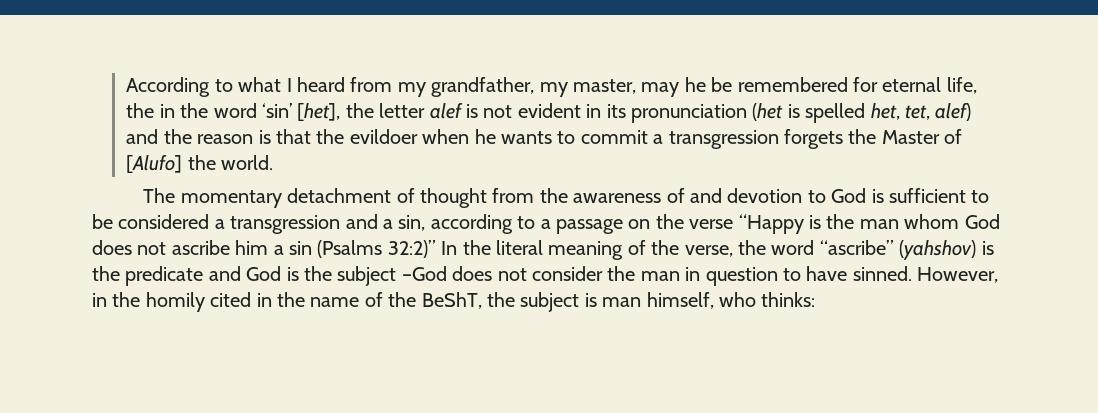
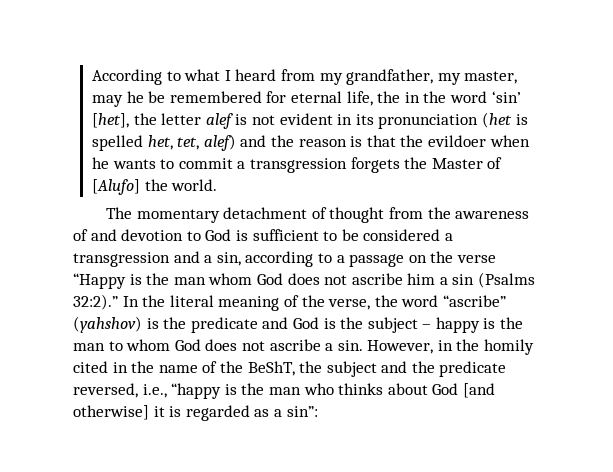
- The momentary detachment of thought from the awareness of and devotion to God is sufficient to be considered a transgression and a sin, according to a passage on the verse “Happy is the man whom God does not ascribe him a sin (Psalms 32:2)” In the literal meaning of the verse, the word “ascribe” (yahshov) is the predicate and God is the subject –God does not consider the man in question to have sinned.
+ The momentary detachment of thought from the awareness of and devotion to God is sufficient to be considered a transgression and a sin, according to a passage on the verse “Happy is the man whom God does not ascribe him a sin (Psalms 32:2).” In the literal meaning of the verse, the word “ascribe” (yahshov) is the predicate and God is the subject – happy is the man to whom God does not ascribe a sin.
- However, in the homily cited in the name of the BeShT, the subject is man himself, who thinks:
+ However, in the homily cited in the name of the BeShT, the subject and the predicate reversed, i.e., “happy is the man who thinks about God [and otherwise] it is regarded as a sin”:

